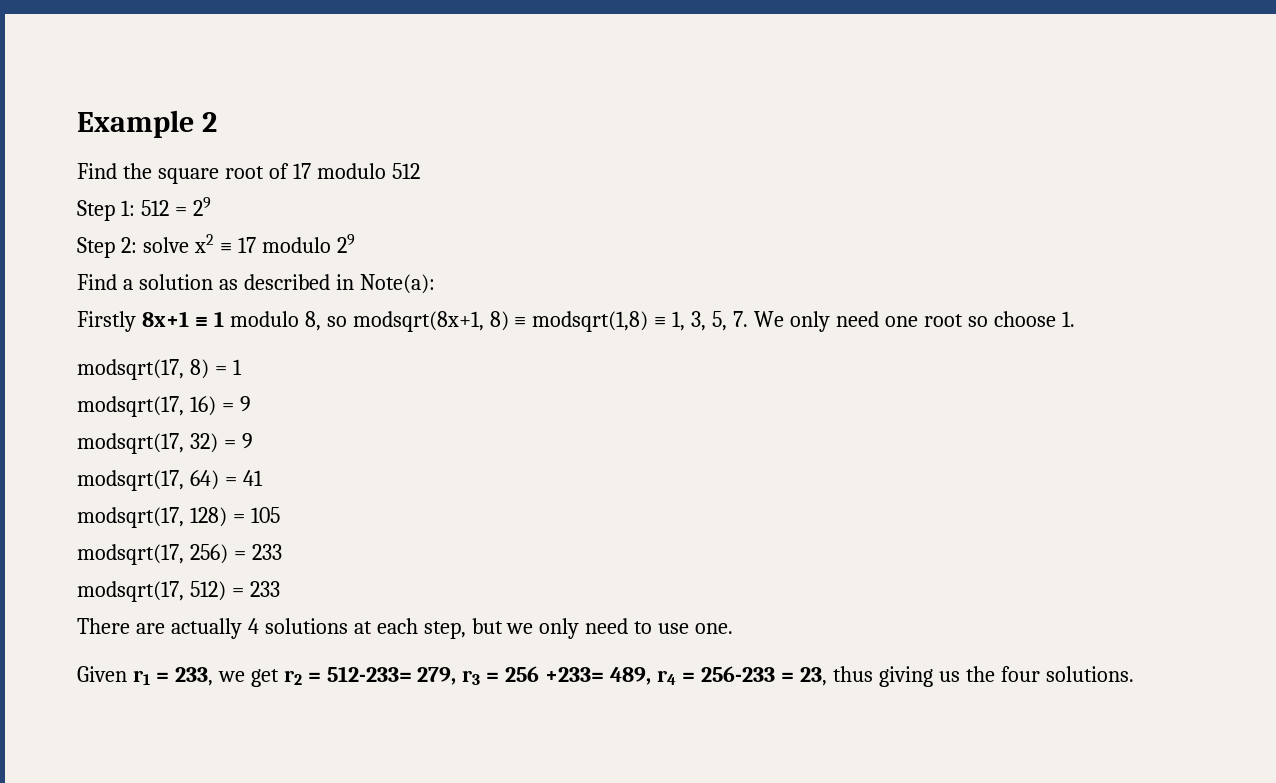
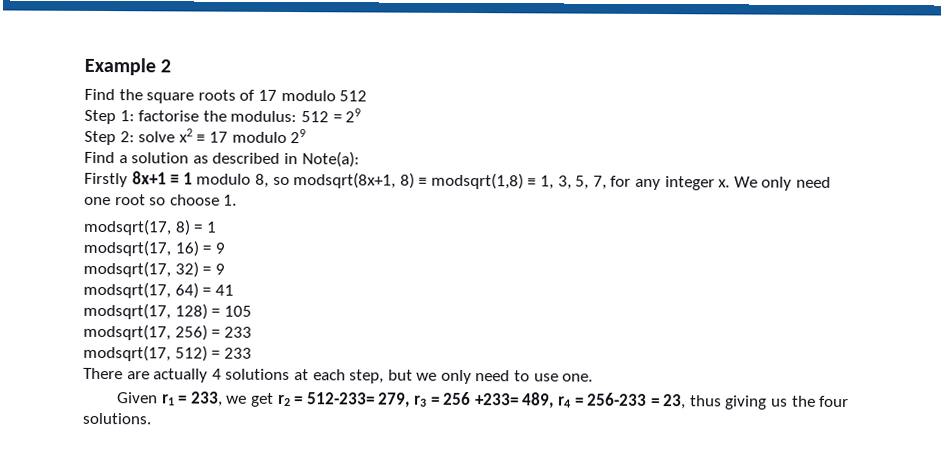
- Find the square root of 17 modulo 512
+ Find the square roots of 17 modulo 512
- Step 1: 512 = 29
+ Step 1: factorise the modulus: 512 = 29
- Firstly 8x+1 ≡ 1 modulo 8, so modsqrt(8x+1, 8) ≡ modsqrt(1,8) ≡ 1, 3, 5, 7. We only need one root so choose 1.
+ Firstly 8x+1 ≡ 1 modulo 8, so modsqrt(8x+1, 8) ≡ modsqrt(1,8) ≡ 1, 3, 5, 7, for any integer x. We only need one root so choose 1.

